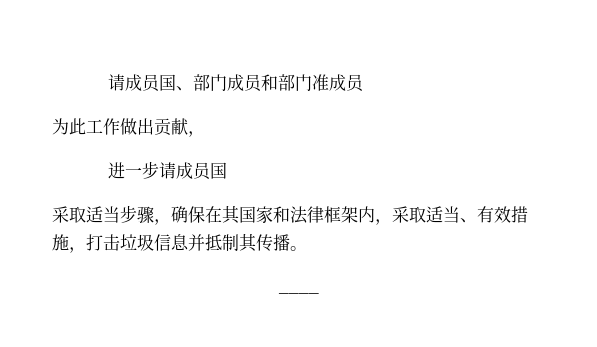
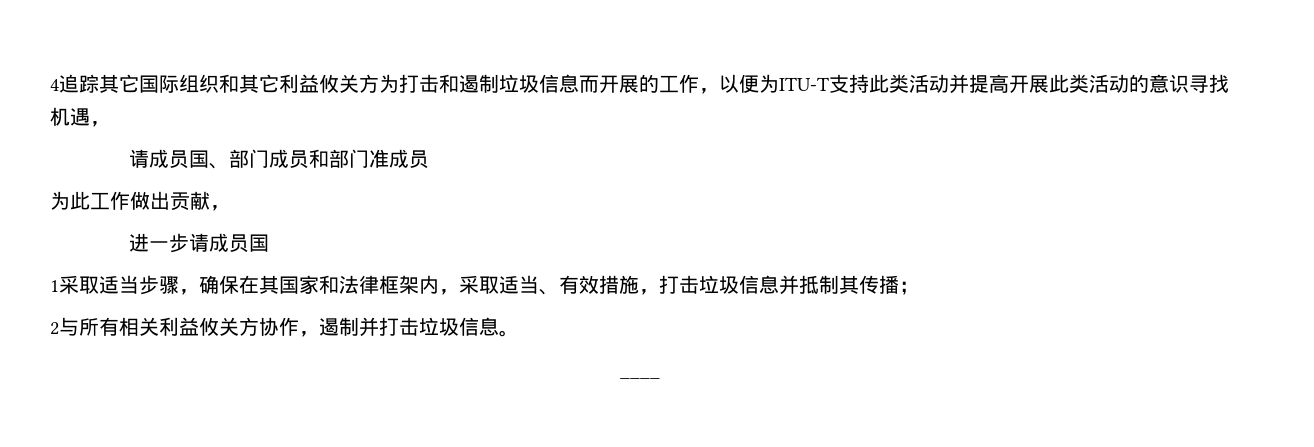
+ 4追踪其它国际组织和其它利益攸关方为打击和遏制垃圾信息而开展的工作，以便为ITU-T支持此类活动并提高开展此类活动的意识寻找机遇，
- 采取适当步骤，确保在其国家和法律框架内，采取适当、有效措施，打击垃圾信息并抵制其传播。
+ 1采取适当步骤，确保在其国家和法律框架内，采取适当、有效措施，打击垃圾信息并抵制其传播；
+ 2与所有相关利益攸关方协作，遏制并打击垃圾信息。

